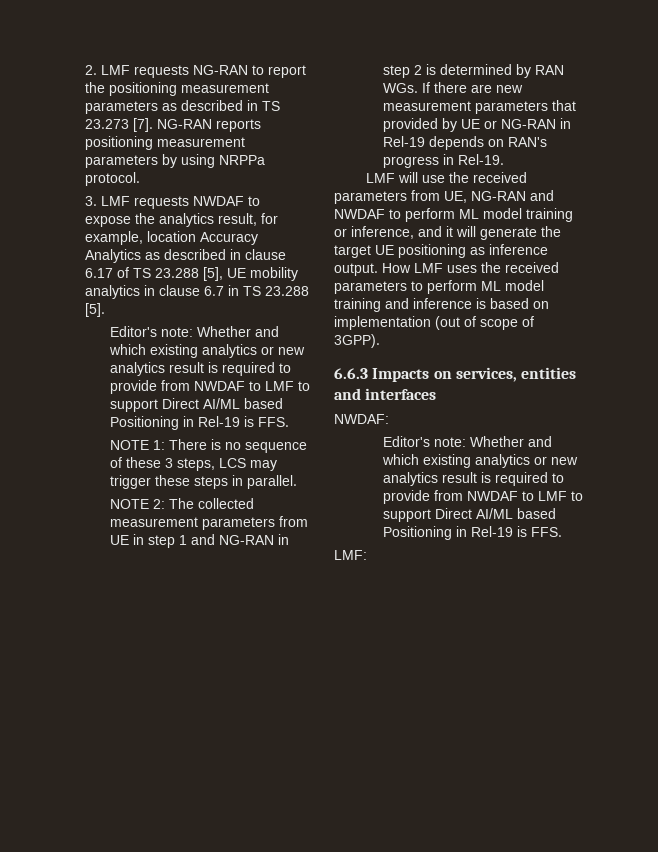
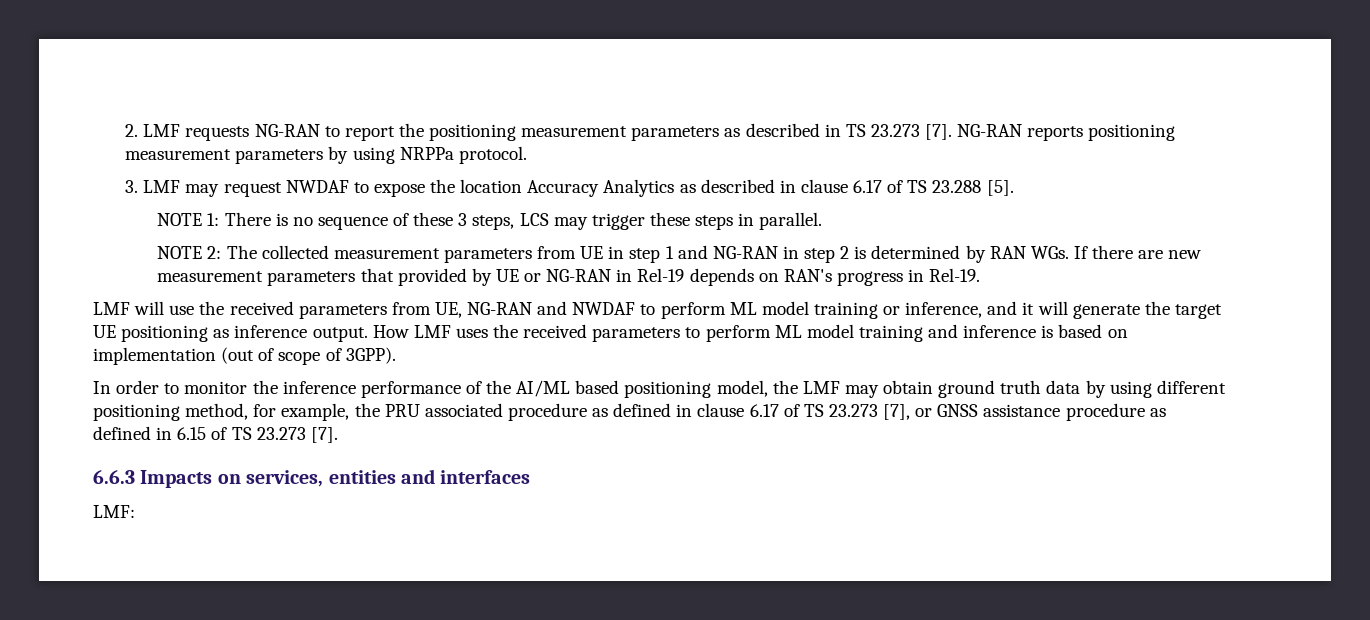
- 3. LMF requests NWDAF to expose the analytics result, for example, location Accuracy Analytics as described in clause 6.17 of TS 23.288 [5], UE mobility analytics in clause 6.7 in TS 23.288 [5].
- Editor's note: Whether and which existing analytics or new analytics result is required to provide from NWDAF to LMF to support Direct AI/ML based Positioning in Rel-19 is FFS.
+ 3. LMF may request NWDAF to expose the location Accuracy Analytics as described in clause 6.17 of TS 23.288 [5].
+ In order to monitor the inference performance of the AI/ML based positioning model, the LMF may obtain ground truth data by using different positioning method, for example, the PRU associated procedure as defined in clause 6.17 of TS 23.273 [7], or GNSS assistance procedure as defined in 6.15 of TS 23.273 [7].
- NWDAF:
- Editor's note: Whether and which existing analytics or new analytics result is required to provide from NWDAF to LMF to support Direct AI/ML based Positioning in Rel-19 is FFS.

